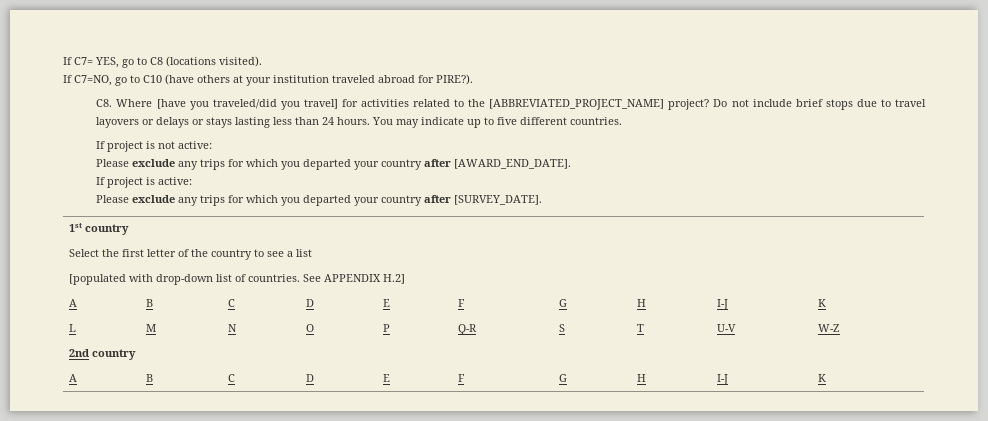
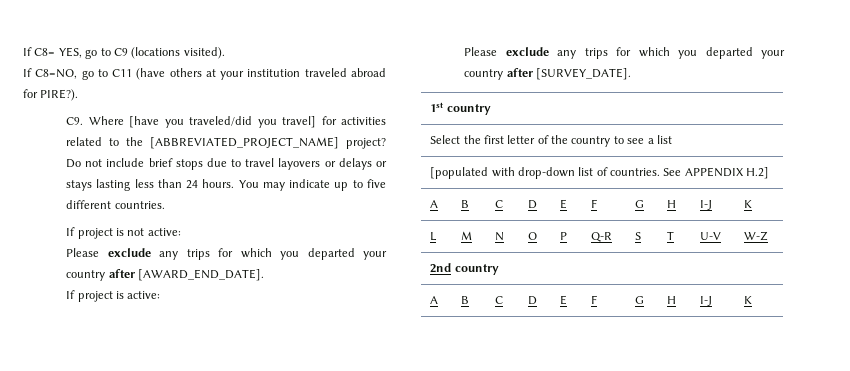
- If C7= YES, go to C8 (locations visited).
+ If C8= YES, go to C9 (locations visited).
- If C7=NO, go to C10 (have others at your institution traveled abroad for PIRE?).
+ If C8=NO, go to C11 (have others at your institution traveled abroad for PIRE?).
- C8. Where [have you traveled/did you travel] for activities related to the [ABBREVIATED_PROJECT_NAME] project?
+ C9. Where [have you traveled/did you travel] for activities related to the [ABBREVIATED_PROJECT_NAME] project?

